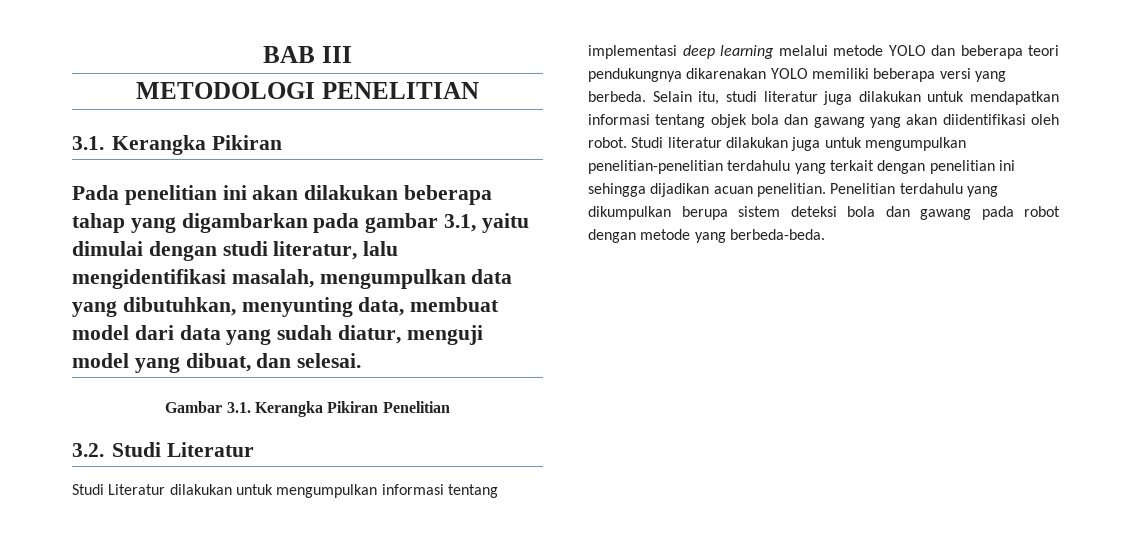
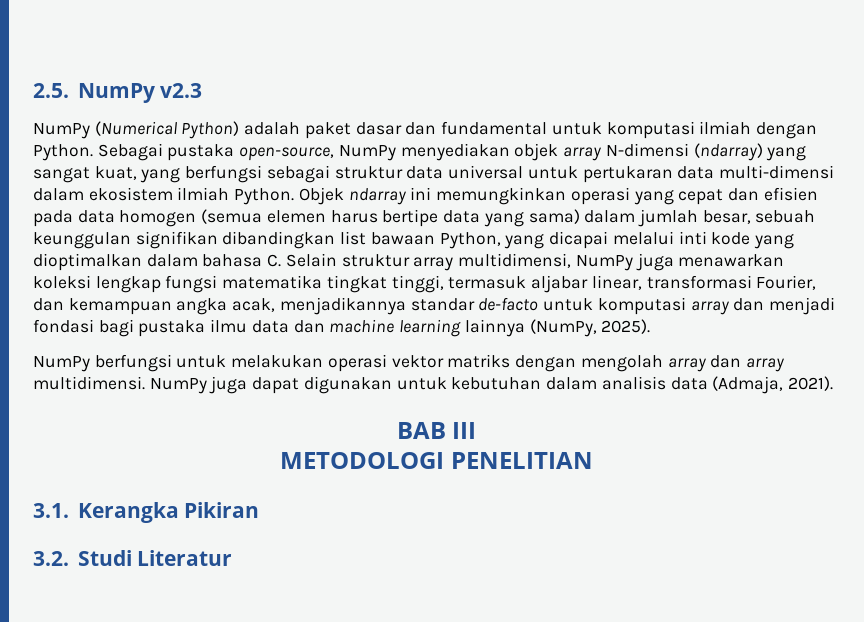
+ 2.5. NumPy v2.3
+ NumPy (Numerical Python) adalah paket dasar dan fundamental untuk komputasi ilmiah dengan Python. Sebagai pustaka open-source, NumPy menyediakan objek array N-dimensi (ndarray) yang sangat kuat, yang berfungsi sebagai struktur data universal untuk pertukaran data multi-dimensi dalam ekosistem ilmiah Python. Objek ndarray ini memungkinkan operasi yang cepat dan efisien pada data homogen (semua elemen harus bertipe data yang sama) dalam jumlah besar, sebuah keunggulan signifikan dibandingkan list bawaan Python, yang dicapai melalui inti kode yang dioptimalkan dalam bahasa C. Selain struktur array multidimensi, NumPy juga menawarkan koleksi lengkap fungsi matematika tingkat tinggi, termasuk aljabar linear, transformasi Fourier, dan kemampuan angka acak, menjadikannya standar de-facto untuk komputasi array dan menjadi fondasi bagi pustaka ilmu data dan machine learning lainnya (NumPy, 2025).
+ NumPy berfungsi untuk melakukan operasi vektor matriks dengan mengolah array dan array multidimensi. NumPy juga dapat digunakan untuk kebutuhan dalam analisis data (Admaja, 2021).
- Pada penelitian ini akan dilakukan beberapa tahap yang digambarkan pada gambar 3.1, yaitu dimulai dengan studi literatur, lalu mengidentifikasi masalah, mengumpulkan data yang dibutuhkan, menyunting data, membuat model dari data yang sudah diatur, menguji model yang dibuat, dan selesai.
- Gambar 3.1. Kerangka Pikiran Penelitian
  3.2. Studi Literatur
- Studi Literatur dilakukan untuk mengumpulkan informasi tentang implementasi deep learning melalui metode YOLO dan beberapa teori pendukungnya dikarenakan YOLO memiliki beberapa versi yang berbeda. Selain itu, studi literatur juga dilakukan untuk mendapatkan informasi tentang objek bola dan gawang yang akan diidentifikasi oleh robot. Studi literatur dilakukan juga untuk mengumpulkan penelitian-penelitian terdahulu yang terkait dengan penelitian ini sehingga dijadikan acuan penelitian. Penelitian terdahulu yang dikumpulkan berupa sistem deteksi bola dan gawang pada robot dengan metode yang berbeda-beda.

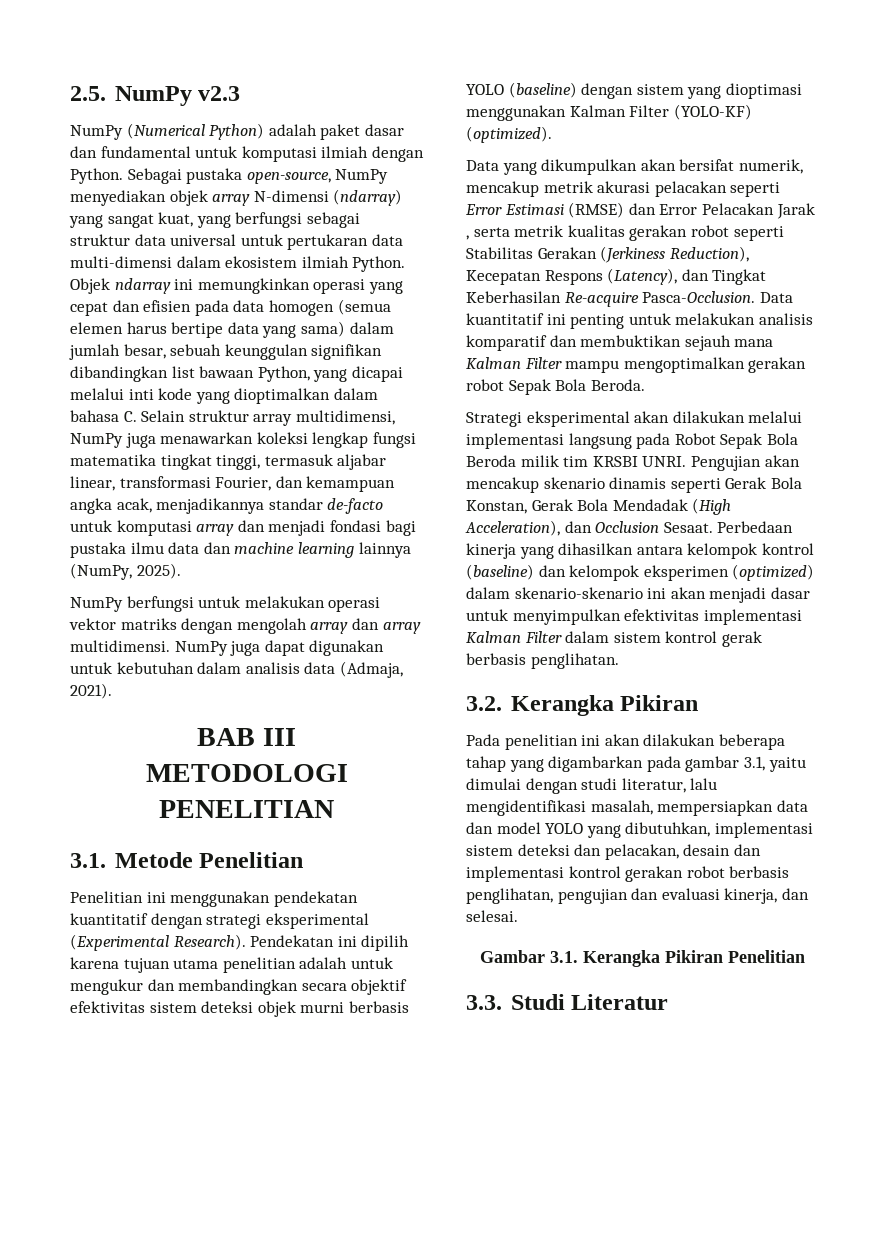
- 3.1. Kerangka Pikiran
- 3.2. Studi Literatur
+ 3.1. Metode Penelitian
+ Penelitian ini menggunakan pendekatan kuantitatif dengan strategi eksperimental (Experimental Research). Pendekatan ini dipilih karena tujuan utama penelitian adalah untuk mengukur dan membandingkan secara objektif efektivitas sistem deteksi objek murni berbasis YOLO (baseline) dengan sistem yang dioptimasi menggunakan Kalman Filter (YOLO-KF) (optimized).
+ Data yang dikumpulkan akan bersifat numerik, mencakup metrik akurasi pelacakan seperti Error Estimasi (RMSE) dan Error Pelacakan Jarak , serta metrik kualitas gerakan robot seperti Stabilitas Gerakan (Jerkiness Reduction), Kecepatan Respons (Latency), dan Tingkat Keberhasilan Re-acquire Pasca-Occlusion. Data kuantitatif ini penting untuk melakukan analisis komparatif dan membuktikan sejauh mana Kalman Filter mampu mengoptimalkan gerakan robot Sepak Bola Beroda.
+ Strategi eksperimental akan dilakukan melalui implementasi langsung pada Robot Sepak Bola Beroda milik tim KRSBI UNRI. Pengujian akan mencakup skenario dinamis seperti Gerak Bola Konstan, Gerak Bola Mendadak (High Acceleration), dan Occlusion Sesaat. Perbedaan kinerja yang dihasilkan antara kelompok kontrol (baseline) dan kelompok eksperimen (optimized) dalam skenario-skenario ini akan menjadi dasar untuk menyimpulkan efektivitas implementasi Kalman Filter dalam sistem kontrol gerak berbasis penglihatan.
+ 3.2. Kerangka Pikiran
+ Pada penelitian ini akan dilakukan beberapa tahap yang digambarkan pada gambar 3.1, yaitu dimulai dengan studi literatur, lalu mengidentifikasi masalah, mempersiapkan data dan model YOLO yang dibutuhkan, implementasi sistem deteksi dan pelacakan, desain dan implementasi kontrol gerakan robot berbasis penglihatan, pengujian dan evaluasi kinerja, dan selesai.
+ Gambar 3.1. Kerangka Pikiran Penelitian
+ 3.3. Studi Literatur

